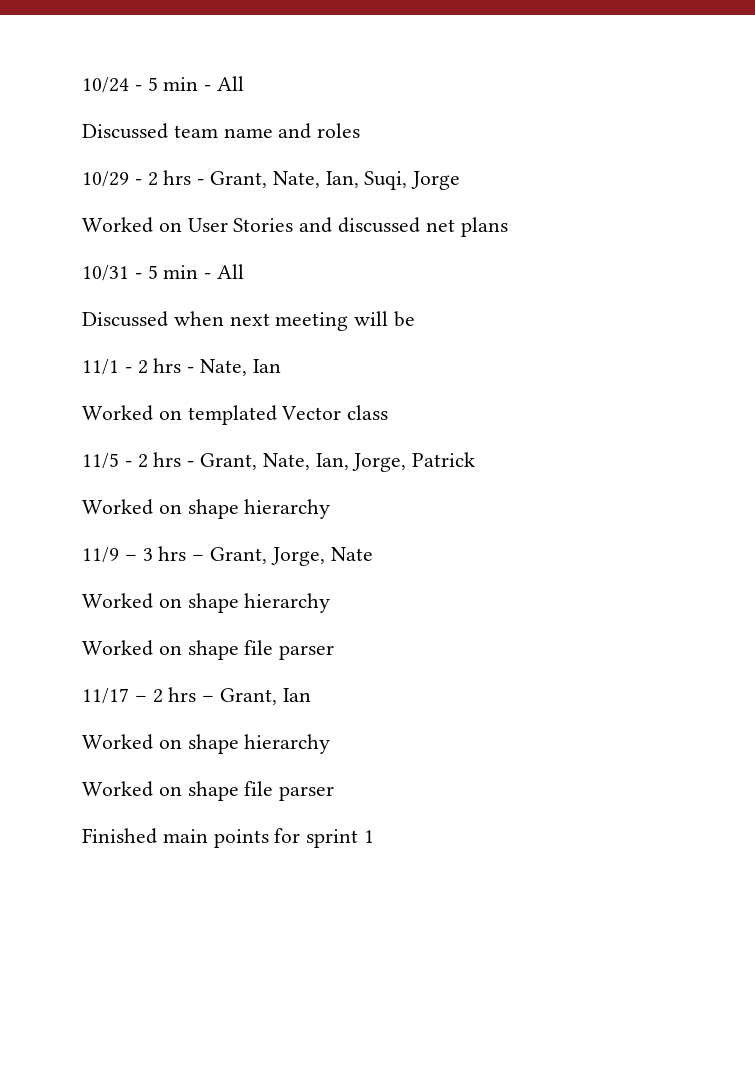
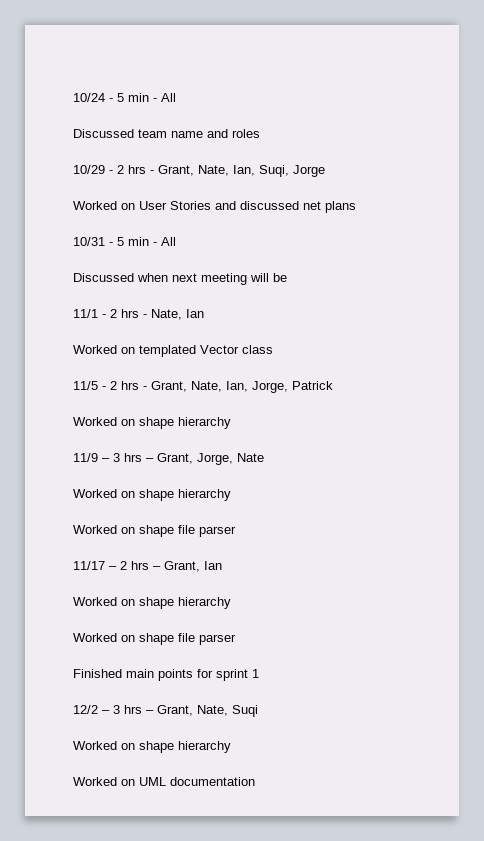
+ 12/2 – 3 hrs – Grant, Nate, Suqi
+ Worked on shape hierarchy
+ Worked on UML documentation

